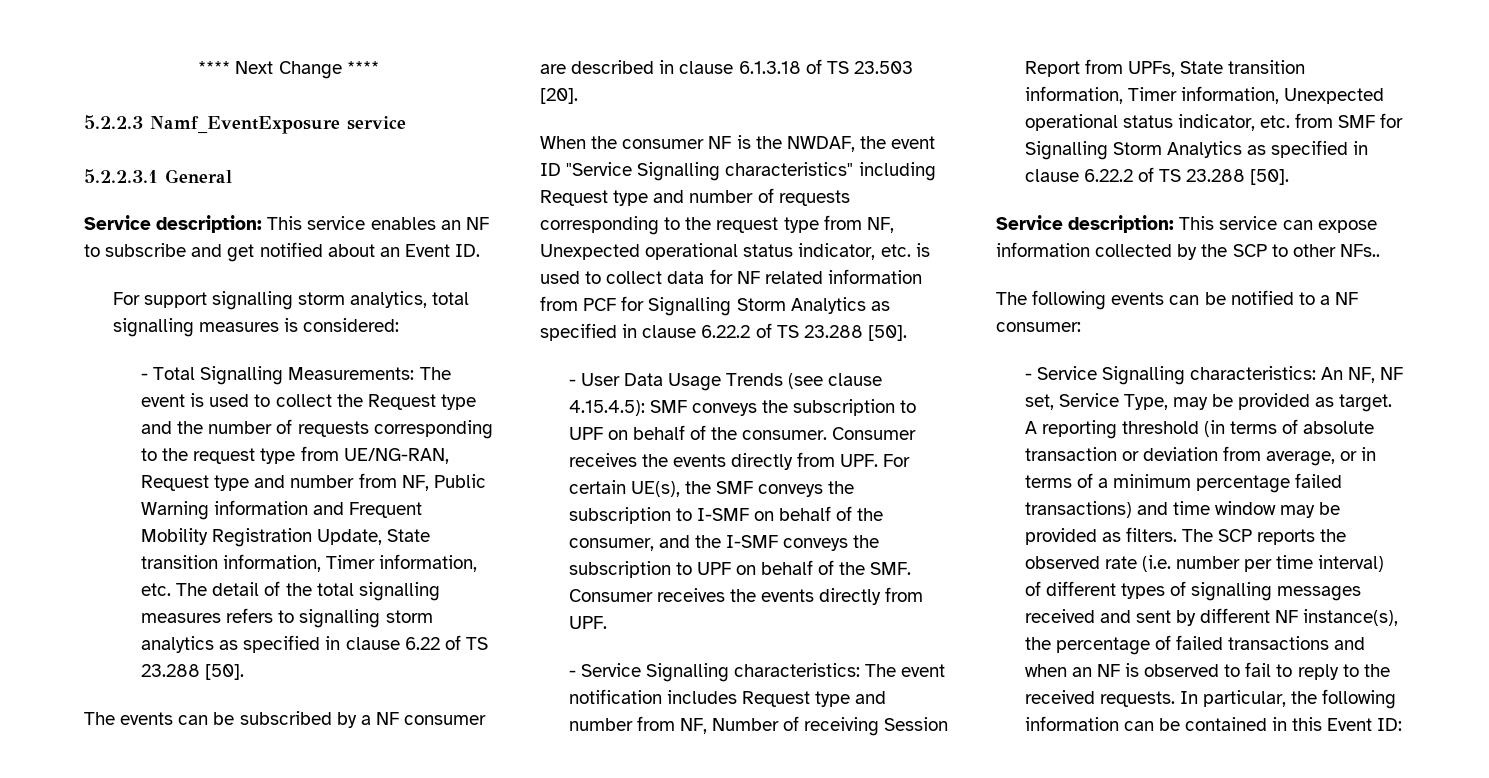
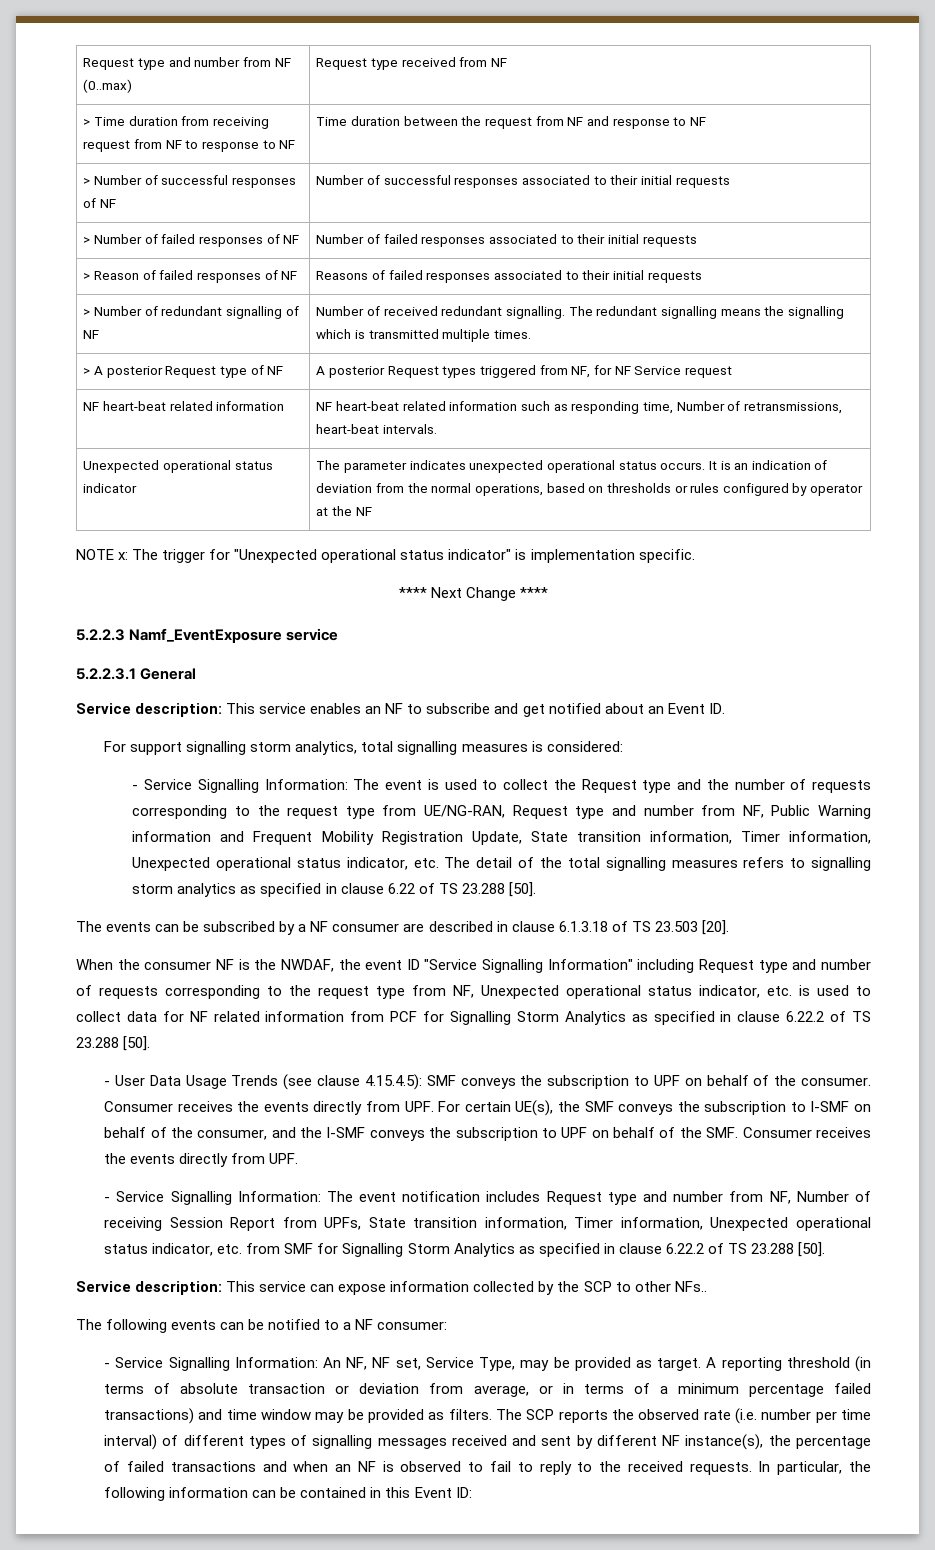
+ Request type and number from NF (0..max) | Request type received from NF
+ > Time duration from receiving request from NF to response to NF | Time duration between the request from NF and response to NF
+ > Number of successful responses of NF | Number of successful responses associated to their initial requests
+ > Number of failed responses of NF | Number of failed responses associated to their initial requests
+ > Reason of failed responses of NF | Reasons of failed responses associated to their initial requests
+ > Number of redundant signalling of NF | Number of received redundant signalling. The redundant signalling means the signalling which is transmitted multiple times.
+ > A posterior Request type of NF | A posterior Request types triggered from NF, for NF Service request
+ NF heart-beat related information | NF heart-beat related information such as responding time, Number of retransmissions, heart-beat intervals.
+ Unexpected operational status indicator | The parameter indicates unexpected operational status occurs. It is an indication of deviation from the normal operations, based on thresholds or rules configured by operator at the NF
+ NOTE x: The trigger for "Unexpected operational status indicator" is implementation specific.
  For support signalling storm analytics, total signalling measures is considered:
- - Total Signalling Measurements:
+ - Service Signalling Information:
- The event is used to collect the Request type and the number of requests corresponding to the request type from UE/NG-RAN, Request type and number from NF, Public Warning information and Frequent Mobility Registration Update, State transition information, Timer information, etc. The detail of the total signalling measures refers to signalling storm analytics as specified in clause 6.22 of TS 23.288 [50].
+ The event is used to collect the Request type and the number of requests corresponding to the request type from UE/NG-RAN, Request type and number from NF, Public Warning information and Frequent Mobility Registration Update, State transition information, Timer information, Unexpected operational status indicator, etc. The detail of the total signalling measures refers to signalling storm analytics as specified in clause 6.22 of TS 23.288 [50].
- When the consumer NF is the NWDAF, the event ID "Service Signalling characteristics" including Request type and number of requests corresponding to the request type from NF, Unexpected operational status indicator, etc. is used to collect data for NF related information from PCF for Signalling Storm Analytics as specified in clause 6.22.2 of TS 23.288 [50].
+ When the consumer NF is the NWDAF, the event ID "Service Signalling Information" including Request type and number of requests corresponding to the request type from NF, Unexpected operational status indicator, etc. is used to collect data for NF related information from PCF for Signalling Storm Analytics as specified in clause 6.22.2 of TS 23.288 [50].
- - Service Signalling characteristics: The event notification includes Request type and number from NF, Number of receiving Session Report from UPFs, State transition information, Timer information, Unexpected operational status indicator, etc. from SMF for Signalling Storm Analytics as specified in clause 6.22.2 of TS 23.288 [50].
+ - Service Signalling Information: The event notification includes Request type and number from NF, Number of receiving Session Report from UPFs, State transition information, Timer information, Unexpected operational status indicator, etc. from SMF for Signalling Storm Analytics as specified in clause 6.22.2 of TS 23.288 [50].
- - Service Signalling characteristics: An NF, NF set, Service Type, may be provided as target.
+ - Service Signalling Information: An NF, NF set, Service Type, may be provided as target.

